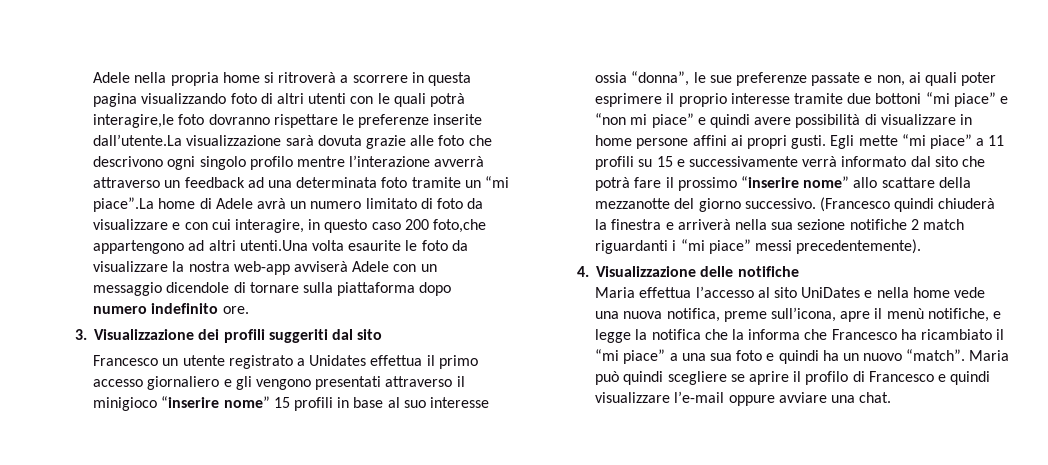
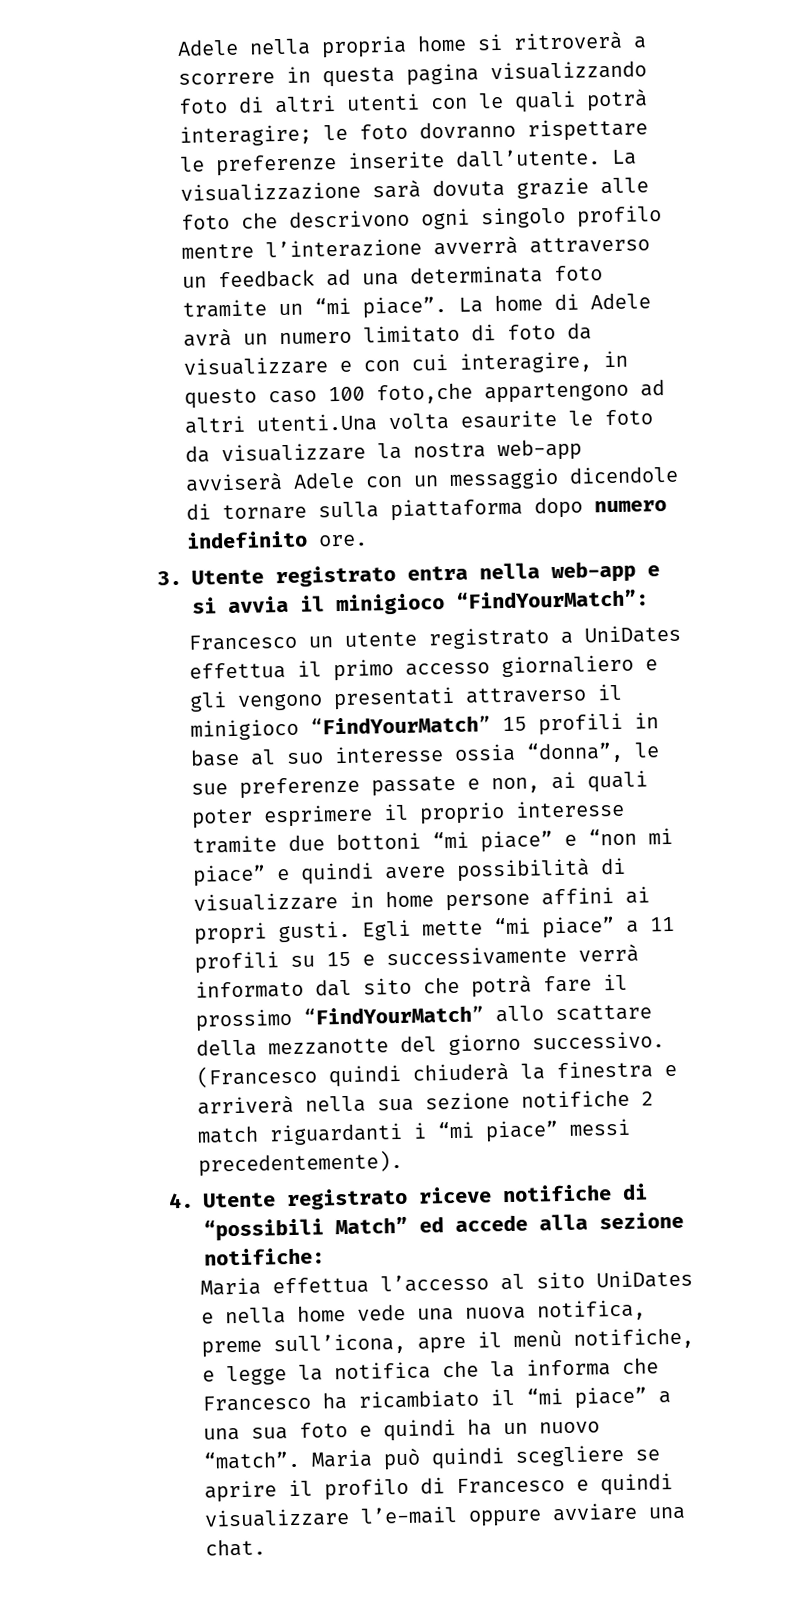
- Adele nella propria home si ritroverà a scorrere in questa pagina visualizzando foto di altri utenti con le quali potrà interagire,le foto dovranno rispettare le preferenze inserite dall’utente.La visualizzazione sarà dovuta grazie alle foto che descrivono ogni singolo profilo mentre l’interazione avverrà attraverso un feedback ad una determinata foto tramite un “mi piace”.La home di Adele avrà un numero limitato di foto da visualizzare e con cui interagire, in questo caso 200 foto,che appartengono ad altri utenti.Una volta esaurite le foto da visualizzare la nostra web-app avviserà Adele con un messaggio dicendole di tornare sulla piattaforma dopo numero indefinito ore.
+ Adele nella propria home si ritroverà a scorrere in questa pagina visualizzando foto di altri utenti con le quali potrà interagire; le foto dovranno rispettare le preferenze inserite dall’utente. La visualizzazione sarà dovuta grazie alle foto che descrivono ogni singolo profilo mentre l’interazione avverrà attraverso un feedback ad una determinata foto tramite un “mi piace”. La home di Adele avrà un numero limitato di foto da visualizzare e con cui interagire, in questo caso 100 foto,che appartengono ad altri utenti.Una volta esaurite le foto da visualizzare la nostra web-app avviserà Adele con un messaggio dicendole di tornare sulla piattaforma dopo numero indefinito ore.
- 3. Visualizzazione dei profili suggeriti dal sito
+ 3. Utente registrato entra nella web-app e si avvia il minigioco “FindYourMatch”:
- Francesco un utente registrato a Unidates effettua il primo accesso giornaliero e gli vengono presentati attraverso il minigioco “inserire nome” 15 profili in base al suo interesse ossia “donna”, le sue preferenze passate e non, ai quali poter esprimere il proprio interesse tramite due bottoni “mi piace” e “non mi piace” e quindi avere possibilità di visualizzare in home persone affini ai propri gusti.
+ Francesco un utente registrato a UniDates effettua il primo accesso giornaliero e gli vengono presentati attraverso il minigioco “FindYourMatch” 15 profili in base al suo interesse ossia “donna”, le sue preferenze passate e non, ai quali poter esprimere il proprio interesse tramite due bottoni “mi piace” e “non mi piace” e quindi avere possibilità di visualizzare in home persone affini ai propri gusti.
- Egli mette “mi piace” a 11 profili su 15 e successivamente verrà informato dal sito che potrà fare il prossimo “inserire nome” allo scattare della mezzanotte del giorno successivo.
+ Egli mette “mi piace” a 11 profili su 15 e successivamente verrà informato dal sito che potrà fare il prossimo “FindYourMatch” allo scattare della mezzanotte del giorno successivo.
- 4. Visualizzazione delle notifiche
+ 4. Utente registrato riceve notifiche di “possibili Match” ed accede alla sezione notifiche:

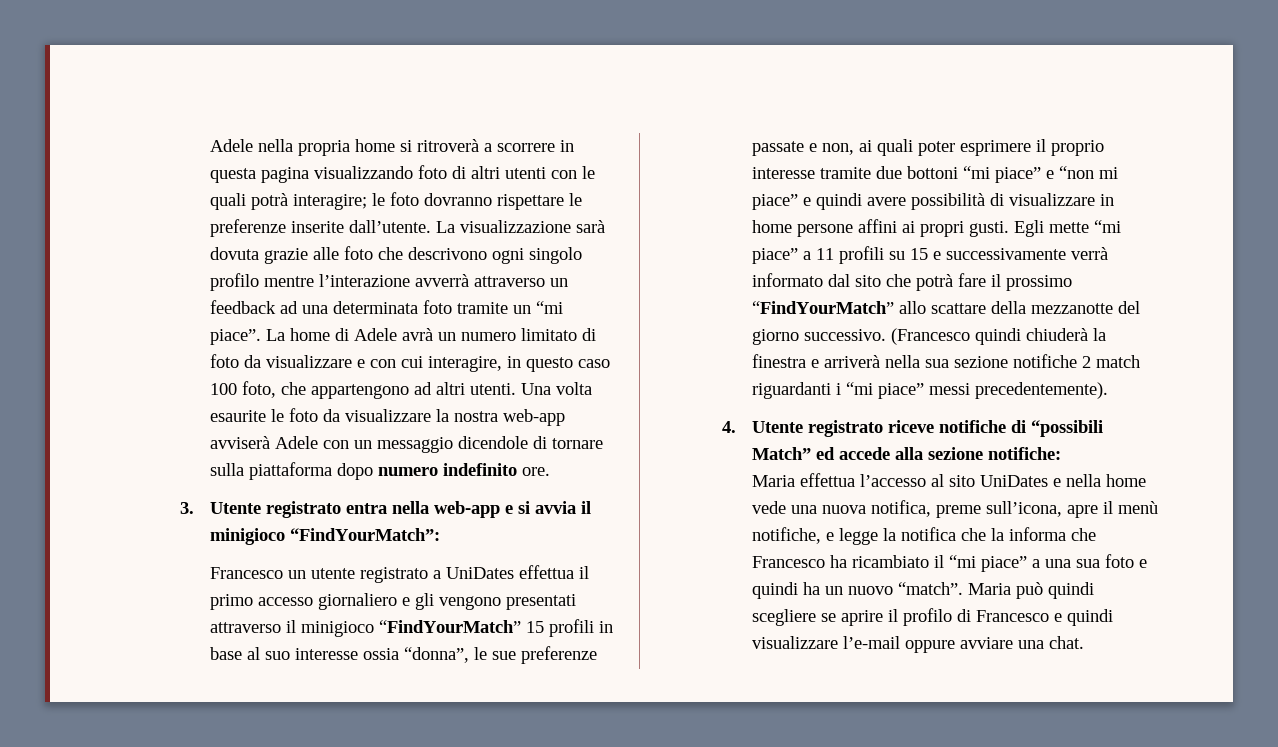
- La home di Adele avrà un numero limitato di foto da visualizzare e con cui interagire, in questo caso 100 foto,che appartengono ad altri utenti.Una volta esaurite le foto da visualizzare la nostra web-app avviserà Adele con un messaggio dicendole di tornare sulla piattaforma dopo numero indefinito ore.
+ La home di Adele avrà un numero limitato di foto da visualizzare e con cui interagire, in questo caso 100 foto, che appartengono ad altri utenti. Una volta esaurite le foto da visualizzare la nostra web-app avviserà Adele con un messaggio dicendole di tornare sulla piattaforma dopo numero indefinito ore.

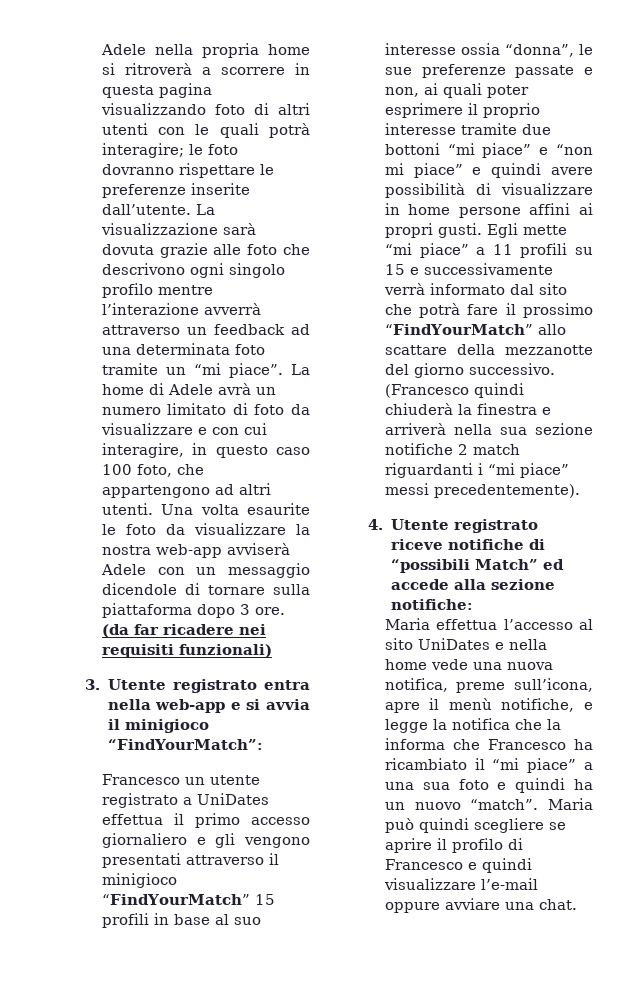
- Una volta esaurite le foto da visualizzare la nostra web-app avviserà Adele con un messaggio dicendole di tornare sulla piattaforma dopo numero indefinito ore.
+ Una volta esaurite le foto da visualizzare la nostra web-app avviserà Adele con un messaggio dicendole di tornare sulla piattaforma dopo 3 ore. (da far ricadere nei requisiti funzionali)

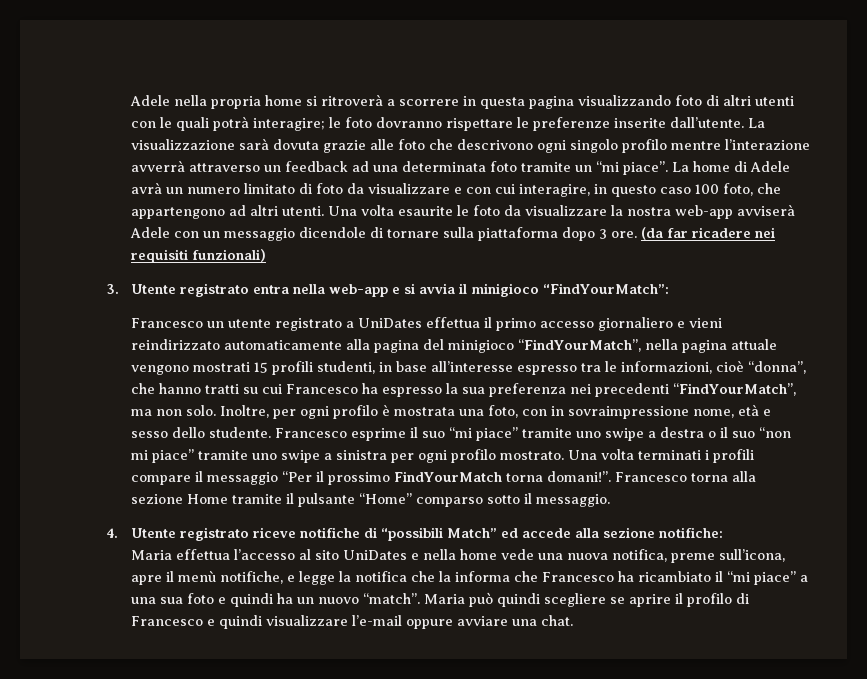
- Francesco un utente registrato a UniDates effettua il primo accesso giornaliero e gli vengono presentati attraverso il minigioco “FindYourMatch” 15 profili in base al suo interesse ossia “donna”, le sue preferenze passate e non, ai quali poter esprimere il proprio interesse tramite due bottoni “mi piace” e “non mi piace” e quindi avere possibilità di visualizzare in home persone affini ai propri gusti. Egli mette “mi piace” a 11 profili su 15 e successivamente verrà informato dal sito che potrà fare il prossimo “FindYourMatch” allo scattare della mezzanotte del giorno successivo. (Francesco quindi chiuderà la finestra e arriverà nella sua sezione notifiche 2 match riguardanti i “mi piace” messi precedentemente).
+ Francesco un utente registrato a UniDates effettua il primo accesso giornaliero e vieni reindirizzato automaticamente alla pagina del minigioco “FindYourMatch”, nella pagina attuale vengono mostrati 15 profili studenti, in base all’interesse espresso tra le informazioni, cioè “donna”, che hanno tratti su cui Francesco ha espresso la sua preferenza nei precedenti “FindYourMatch”, ma non solo. Inoltre, per ogni profilo è mostrata una foto, con in sovraimpressione nome, età e sesso dello studente. Francesco esprime il suo “mi piace” tramite uno swipe a destra o il suo “non mi piace” tramite uno swipe a sinistra per ogni profilo mostrato. Una volta terminati i profili compare il messaggio “Per il prossimo FindYourMatch torna domani!”. Francesco torna alla sezione Home tramite il pulsante “Home” comparso sotto il messaggio.

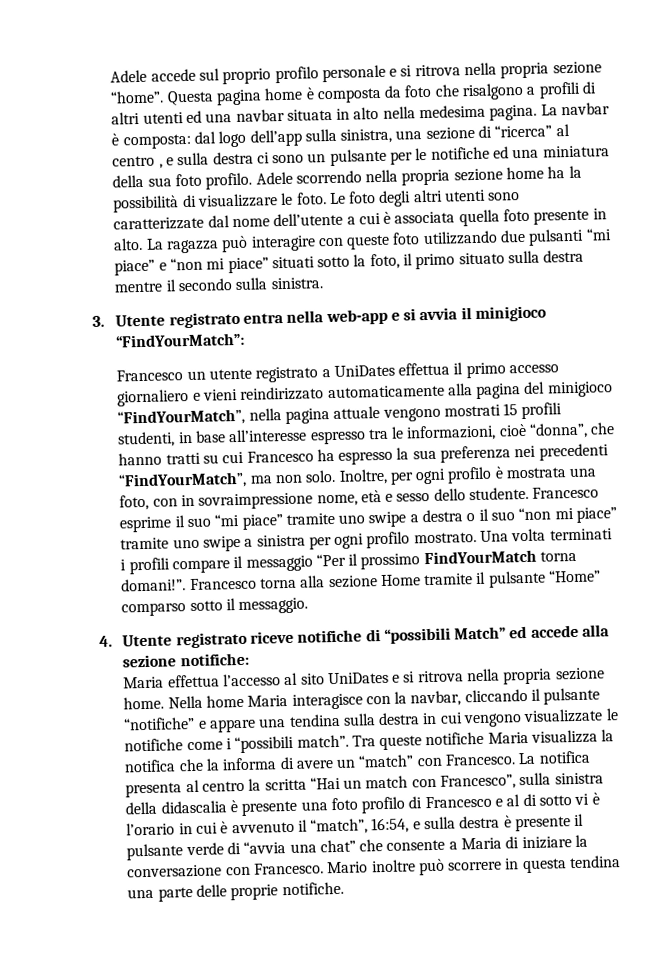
- Adele nella propria home si ritroverà a scorrere in questa pagina visualizzando foto di altri utenti con le quali potrà interagire; le foto dovranno rispettare le preferenze inserite dall’utente. La visualizzazione sarà dovuta grazie alle foto che descrivono ogni singolo profilo mentre l’interazione avverrà attraverso un feedback ad una determinata foto tramite un “mi piace”. La home di Adele avrà un numero limitato di foto da visualizzare e con cui interagire, in questo caso 100 foto, che appartengono ad altri utenti. Una volta esaurite le foto da visualizzare la nostra web-app avviserà Adele con un messaggio dicendole di tornare sulla piattaforma dopo 3 ore. (da far ricadere nei requisiti funzionali)
+ Adele accede sul proprio profilo personale e si ritrova nella propria sezione “home”. Questa pagina home è composta da foto che risalgono a profili di altri utenti ed una navbar situata in alto nella medesima pagina. La navbar è composta: dal logo dell’app sulla sinistra, una sezione di “ricerca” al centro , e sulla destra ci sono un pulsante per le notifiche ed una miniatura della sua foto profilo. Adele scorrendo nella propria sezione home ha la possibilità di visualizzare le foto. Le foto degli altri utenti sono caratterizzate dal nome dell’utente a cui è associata quella foto presente in alto. La ragazza può interagire con queste foto utilizzando due pulsanti “mi piace” e “non mi piace” situati sotto la foto, il primo situato sulla destra mentre il secondo sulla sinistra.
- Maria effettua l’accesso al sito UniDates e nella home vede una nuova notifica, preme sull’icona, apre il menù notifiche, e legge la notifica che la informa che Francesco ha ricambiato il “mi piace” a una sua foto e quindi ha un nuovo “match”. Maria può quindi scegliere se aprire il profilo di Francesco e quindi visualizzare l’e-mail oppure avviare una chat.
+ Maria effettua l’accesso al sito UniDates e si ritrova nella propria sezione home. Nella home Maria interagisce con la navbar, cliccando il pulsante “notifiche” e appare una tendina sulla destra in cui vengono visualizzate le notifiche come i “possibili match”. Tra queste notifiche Maria visualizza la notifica che la informa di avere un “match” con Francesco. La notifica presenta al centro la scritta “Hai un match con Francesco”, sulla sinistra della didascalia è presente una foto profilo di Francesco e al di sotto vi è l’orario in cui è avvenuto il “match”, 16:54, e sulla destra è presente il pulsante verde di “avvia una chat” che consente a Maria di iniziare la conversazione con Francesco. Mario inoltre può scorrere in questa tendina una parte delle proprie notifiche.

